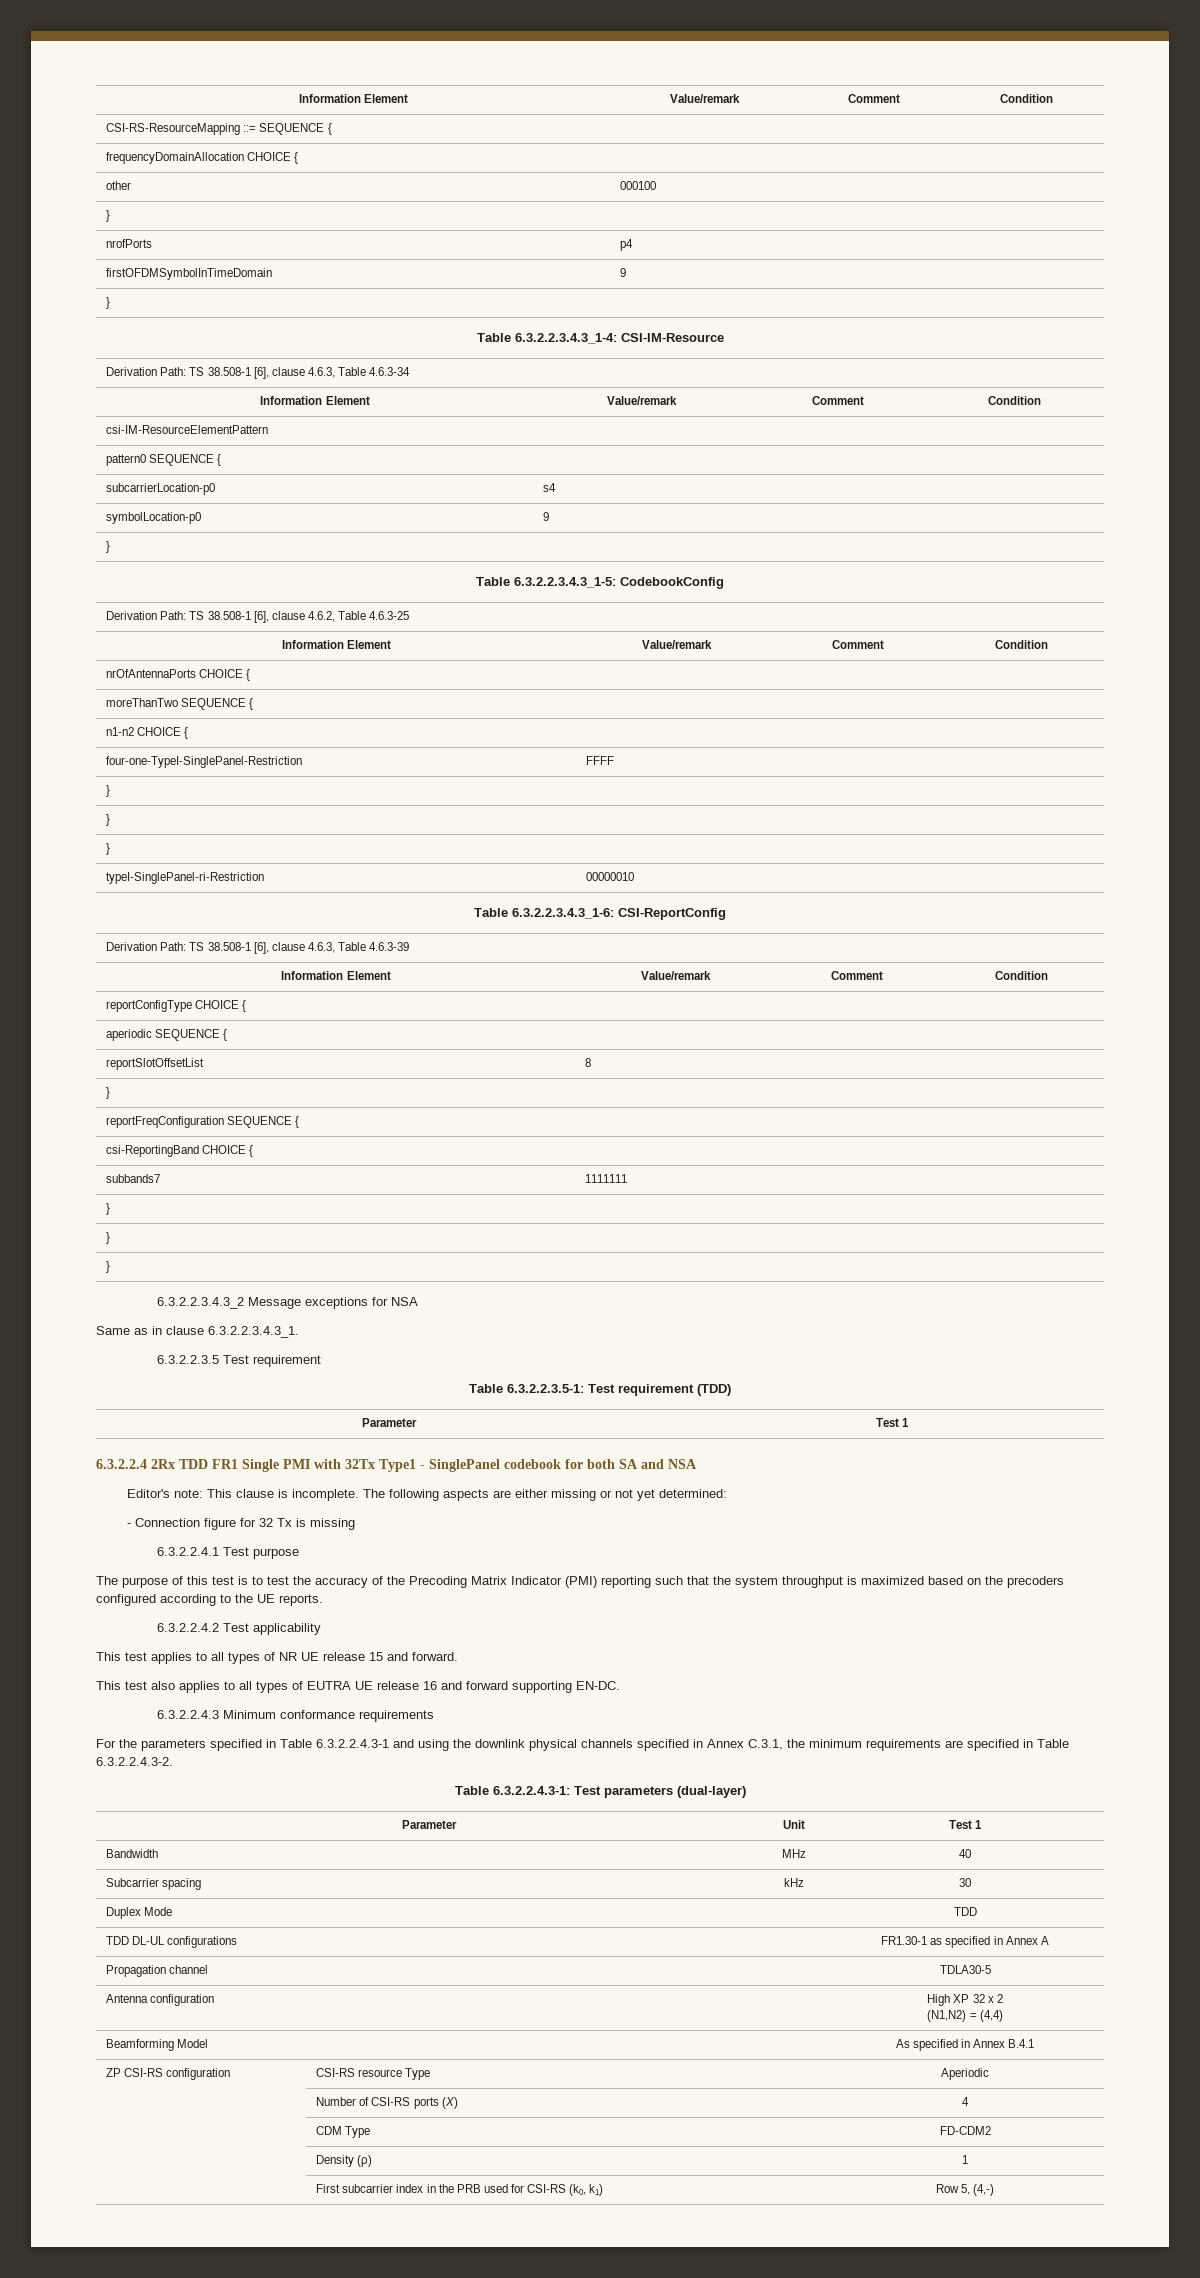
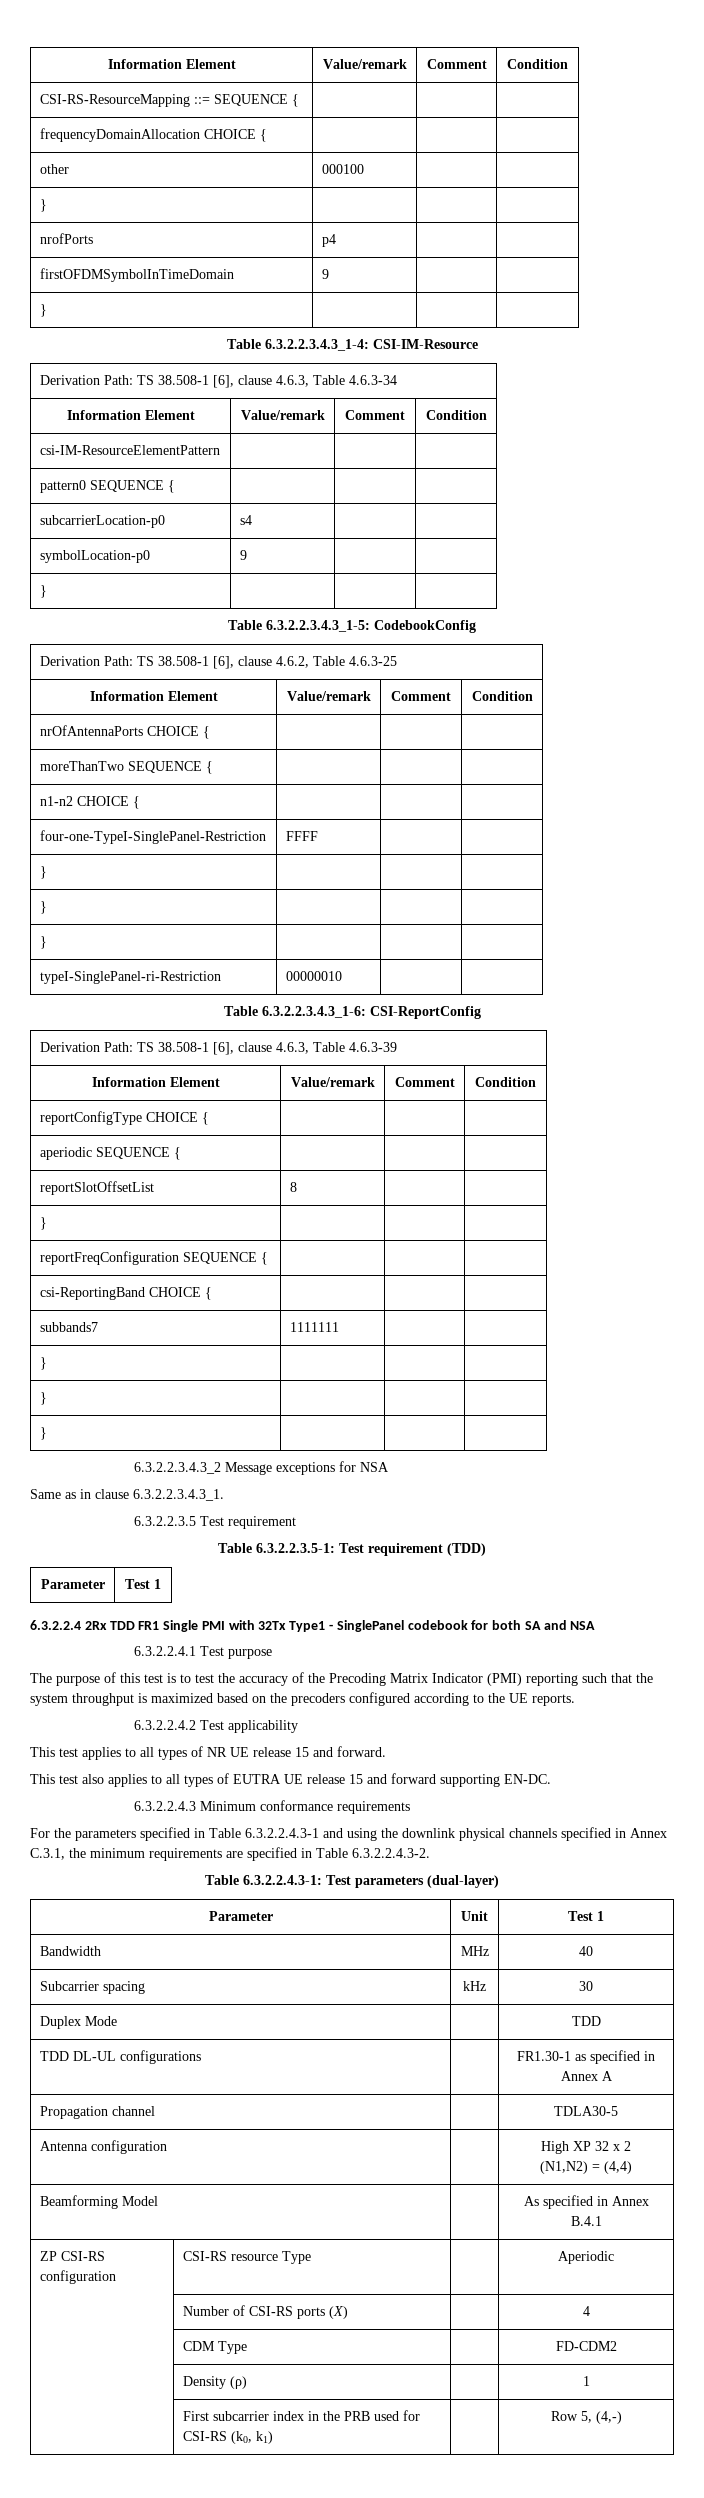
- Editor's note: This clause is incomplete. The following aspects are either missing or not yet determined:
- - Connection figure for 32 Tx is missing
- This test also applies to all types of EUTRA UE release 16 and forward supporting EN-DC.
+ This test also applies to all types of EUTRA UE release 15 and forward supporting EN-DC.

